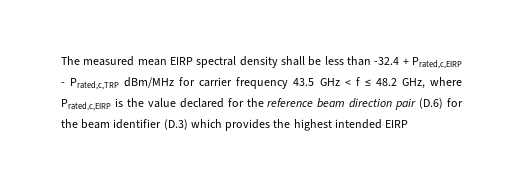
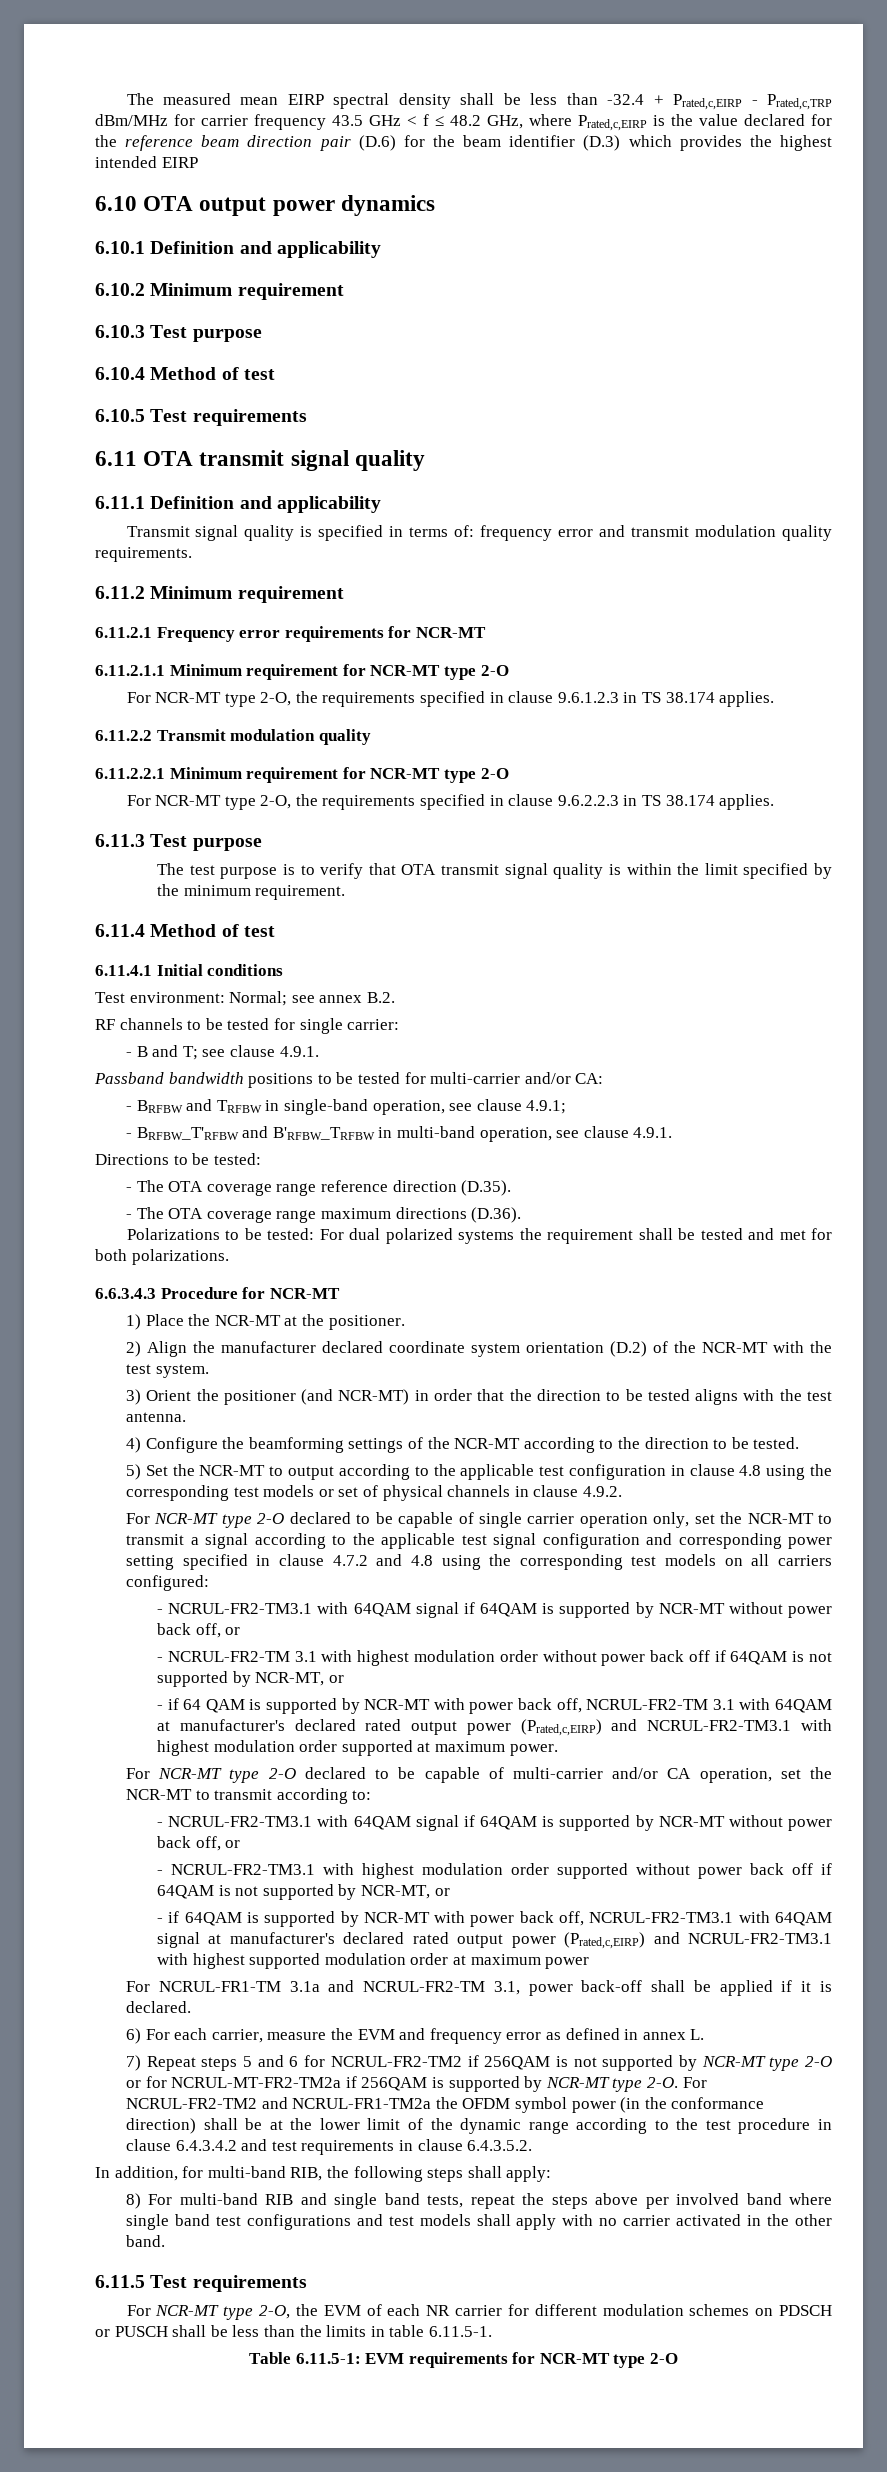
+ 6.10 OTA output power dynamics
+ 6.10.1 Definition and applicability
+ 6.10.2 Minimum requirement
+ 6.10.3 Test purpose
+ 6.10.4 Method of test
+ 6.10.5 Test requirements
+ 6.11 OTA transmit signal quality
+ 6.11.1 Definition and applicability
+ Transmit signal quality is specified in terms of: frequency error and transmit modulation quality requirements.
+ 6.11.2 Minimum requirement
+ 6.11.2.1 Frequency error requirements for NCR-MT
+ 6.11.2.1.1 Minimum requirement for NCR-MT type 2-O
+ For NCR-MT type 2-O, the requirements specified in clause 9.6.1.2.3 in TS 38.174 applies.
+ 6.11.2.2 Transmit modulation quality
+ 6.11.2.2.1 Minimum requirement for NCR-MT type 2-O
+ For NCR-MT type 2-O, the requirements specified in clause 9.6.2.2.3 in TS 38.174 applies.
+ 6.11.3 Test purpose
+ The test purpose is to verify that OTA transmit signal quality is within the limit specified by the minimum requirement.
+ 6.11.4 Method of test
+ 6.11.4.1 Initial conditions
+ Test environment: Normal; see annex B.2.
+ RF channels to be tested for single carrier:
+ - B and T; see clause 4.9.1.
+ Passband bandwidth positions to be tested for multi-carrier and/or CA:
+ - BRFBW and TRFBW in single-band operation, see clause 4.9.1;
+ - BRFBW_T'RFBW and B'RFBW_TRFBW in multi-band operation, see clause 4.9.1.
+ Directions to be tested:
+ - The OTA coverage range reference direction (D.35).
+ - The OTA coverage range maximum directions (D.36).
+ Polarizations to be tested: For dual polarized systems the requirement shall be tested and met for both polarizations.
+ 6.6.3.4.3 Procedure for NCR-MT
+ 1) Place the NCR-MT at the positioner.
+ 2) Align the manufacturer declared coordinate system orientation (D.2) of the NCR-MT with the test system.
+ 3) Orient the positioner (and NCR-MT) in order that the direction to be tested aligns with the test antenna.
+ 4) Configure the beamforming settings of the NCR-MT according to the direction to be tested.
+ 5) Set the NCR-MT to output according to the applicable test configuration in clause 4.8 using the corresponding test models or set of physical channels in clause 4.9.2.
+ For NCR-MT type 2-O declared to be capable of single carrier operation only, set the NCR-MT to transmit a signal according to the applicable test signal configuration and corresponding power setting specified in clause 4.7.2 and 4.8 using the corresponding test models on all carriers configured:
+ - NCRUL-FR2-TM3.1 with 64QAM signal if 64QAM is supported by NCR-MT without power back off, or
+ - NCRUL-FR2-TM 3.1 with highest modulation order without power back off if 64QAM is not supported by NCR-MT, or
+ - if 64 QAM is supported by NCR-MT with power back off, NCRUL-FR2-TM 3.1 with 64QAM at manufacturer's declared rated output power (Prated,c,EIRP) and NCRUL-FR2-TM3.1 with highest modulation order supported at maximum power.
+ For NCR-MT type 2-O declared to be capable of multi-carrier and/or CA operation, set the NCR-MT to transmit according to:
+ - NCRUL-FR2-TM3.1 with 64QAM signal if 64QAM is supported by NCR-MT without power back off, or
+ - NCRUL-FR2-TM3.1 with highest modulation order supported without power back off if 64QAM is not supported by NCR-MT, or
+ - if 64QAM is supported by NCR-MT with power back off, NCRUL-FR2-TM3.1 with 64QAM signal at manufacturer's declared rated output power (Prated,c,EIRP) and NCRUL-FR2-TM3.1 with highest supported modulation order at maximum power
+ For NCRUL-FR1-TM 3.1a and NCRUL-FR2-TM 3.1, power back-off shall be applied if it is declared.
+ 6) For each carrier, measure the EVM and frequency error as defined in annex L.
+ 7) Repeat steps 5 and 6 for NCRUL-FR2-TM2 if 256QAM is not supported by NCR-MT type 2-O or for NCRUL-MT-FR2-TM2a if 256QAM is supported by NCR-MT type 2-O. For NCRUL-FR2-TM2 and NCRUL-FR1-TM2a the OFDM symbol power (in the conformance direction) shall be at the lower limit of the dynamic range according to the test procedure in clause 6.4.3.4.2 and test requirements in clause 6.4.3.5.2.
+ In addition, for multi-band RIB, the following steps shall apply:
+ 8) For multi-band RIB and single band tests, repeat the steps above per involved band where single band test configurations and test models shall apply with no carrier activated in the other band.
+ 6.11.5 Test requirements
+ For NCR-MT type 2-O, the EVM of each NR carrier for different modulation schemes on PDSCH or PUSCH shall be less than the limits in table 6.11.5-1.
+ Table 6.11.5-1: EVM requirements for NCR-MT type 2-O

